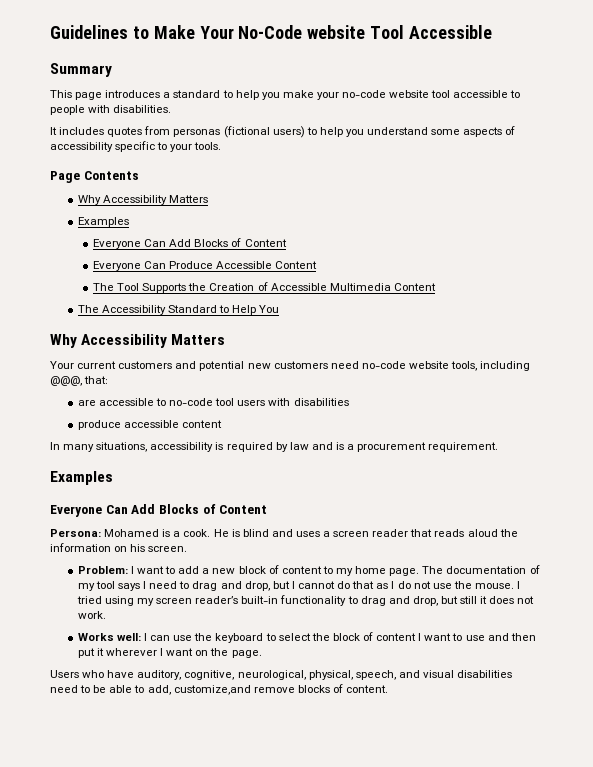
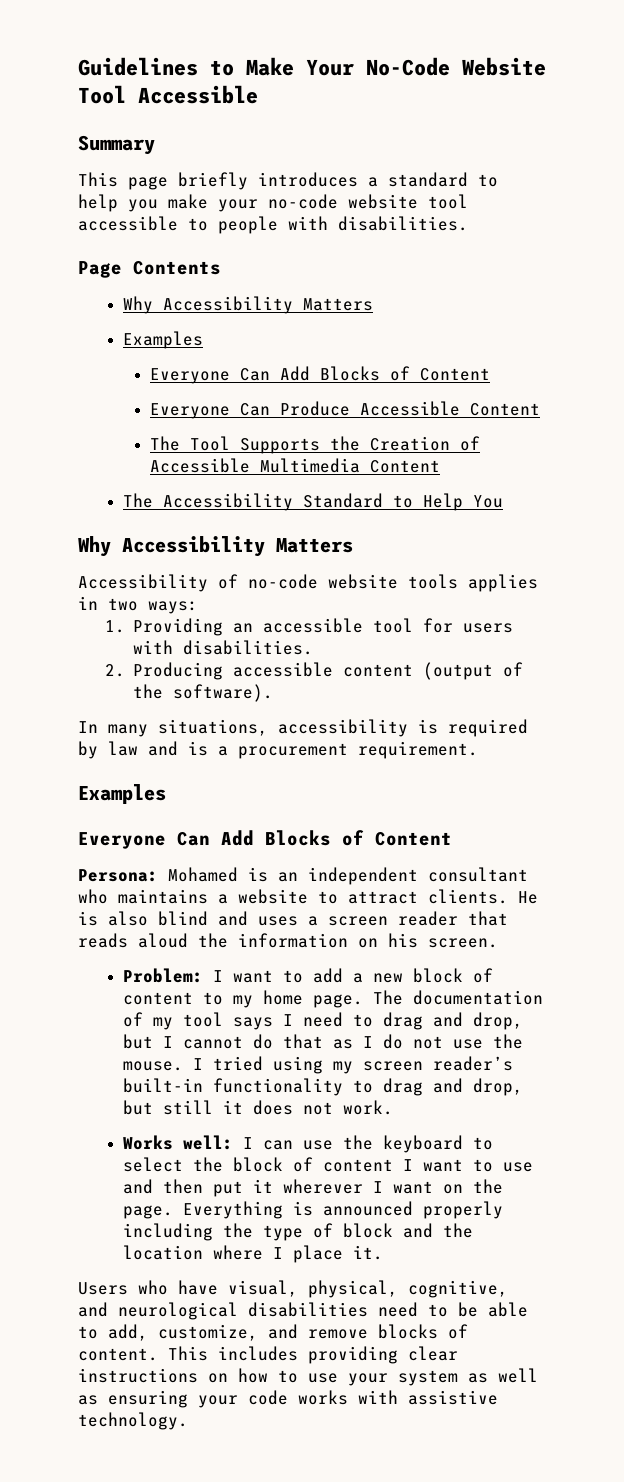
- Guidelines to Make Your No-Code website Tool Accessible
+ Guidelines to Make Your No-Code Website Tool Accessible
- This page introduces a standard to help you make your no-code website tool accessible to people with disabilities.
+ This page briefly introduces a standard to help you make your no-code website tool accessible to people with disabilities.
- It includes quotes from personas (fictional users) to help you understand some aspects of accessibility specific to your tools.
- Your current customers and potential new customers need no-code website tools, including @@@, that:
- are accessible to no-code tool users with disabilities
- produce accessible content
+ Accessibility of no-code website tools applies in two ways:
+ 1. Providing an accessible tool for users with disabilities.
+ 2. Producing accessible content (output of the software).
- Persona: Mohamed is a cook.
+ Persona: Mohamed is an independent consultant who maintains a website to attract clients.
- He is blind and uses a screen reader that reads aloud the information on his screen.
+ He is also blind and uses a screen reader that reads aloud the information on his screen.
- Works well: I can use the keyboard to select the block of content I want to use and then put it wherever I want on the page.
- Users who have auditory, cognitive, neurological, physical, speech, and visual disabilities need to be able to add, customize,and remove blocks of content.
+ Works well: I can use the keyboard to select the block of content I want to use and then put it wherever I want on the page. Everything is announced properly including the type of block and the location where I place it.
+ Users who have visual, physical, cognitive, and neurological disabilities need to be able to add, customize, and remove blocks of content.
+ This includes providing clear instructions on how to use your system as well as ensuring your code works with assistive technology.

